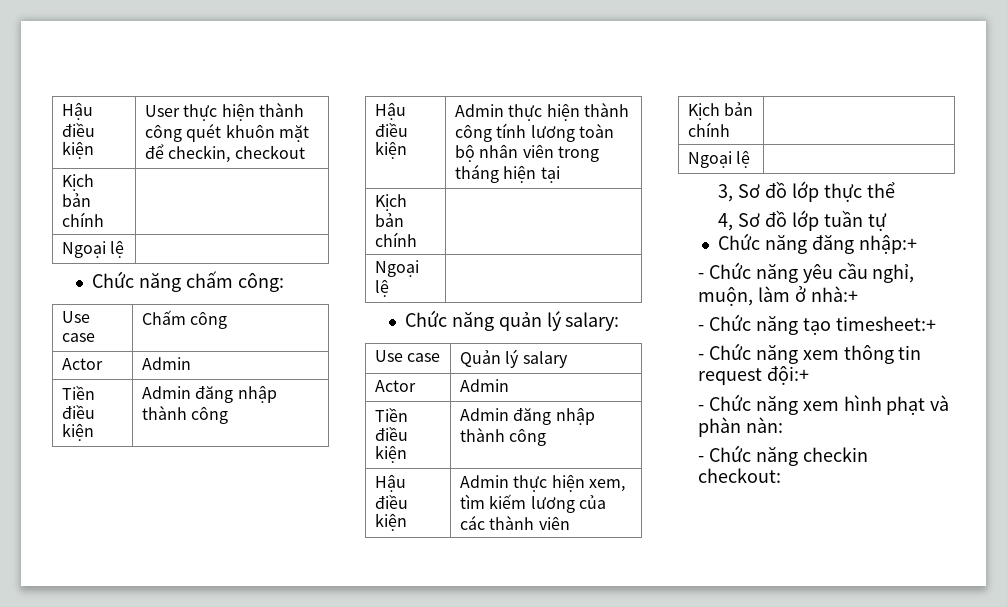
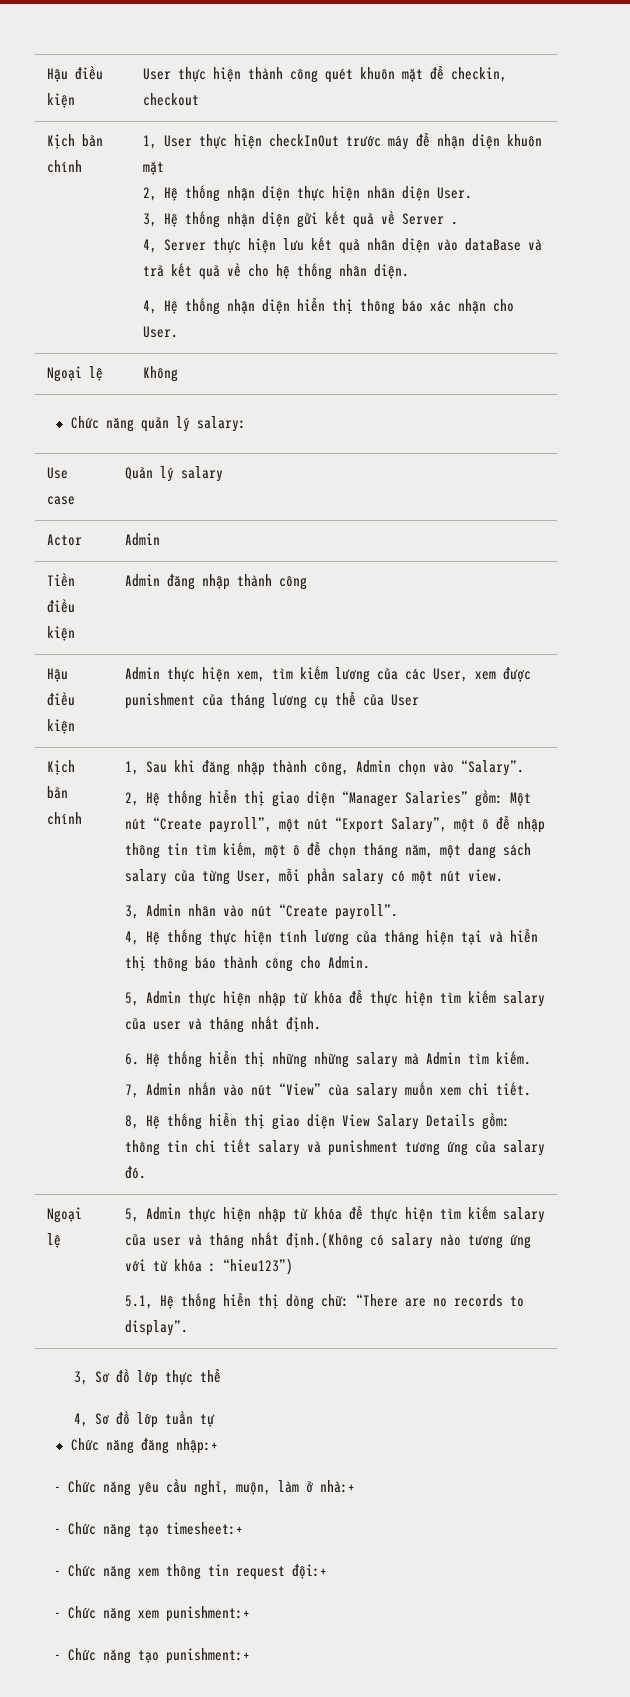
  Hậu điều kiện | User thực hiện thành công quét khuôn mặt để checkin, checkout
- Kịch bản chính |
- Ngoại lệ |
- Chức năng chấm công:
- Use case | Chấm công
- Actor | Admin
- Tiền điều kiện | Admin đăng nhập thành công
- Hậu điều kiện | Admin thực hiện thành công tính lương toàn bộ nhân viên trong tháng hiện tại
- Kịch bản chính |
- Ngoại lệ |
+ Kịch bản chính | 1, User thực hiện checkInOut trước máy để nhận diện khuôn mặt
+ 2, Hệ thống nhận diện thực hiện nhân diện User.
+ 3, Hệ thống nhận diện gửi kết quả về Server .
+ 4, Server thực hiện lưu kết quả nhân diện vào dataBase và trả kết quả về cho hệ thống nhân diện.
+ 4, Hệ thống nhận diện hiển thị thông báo xác nhận cho User.
+ Ngoại lệ | Không
- Hậu điều kiện | Admin thực hiện xem, tìm kiếm lương của các thành viên
- Kịch bản chính |
- Ngoại lệ |
+ Hậu điều kiện | Admin thực hiện xem, tìm kiếm lương của các User, xem được punishment của tháng lương cụ thể của User
+ Kịch bản chính | 1, Sau khi đăng nhập thành công, Admin chọn vào “Salary”.
+ 2, Hệ thống hiển thị giao diện “Manager Salaries” gồm: Một nút “Create payroll”, một nút “Export Salary”, một ô để nhập thông tin tìm kiếm, một ô để chọn tháng năm, một dang sách salary của từng User, mỗi phần salary có một nút view.
+ 3, Admin nhân vào nút “Create payroll”.
+ 4, Hệ thống thực hiện tính lương của tháng hiện tại và hiển thị thông báo thành công cho Admin.
+ 5, Admin thực hiện nhập từ khóa để thực hiện tìm kiếm salary của user và tháng nhất định.
+ 6. Hệ thống hiển thị những những salary mà Admin tìm kiếm.
+ 7, Admin nhấn vào nút “View” cùa salary muốn xem chi tiết.
+ 8, Hệ thống hiển thị giao diện View Salary Details gồm: thông tin chi tiết salary và punishment tương ứng của salary đó.
+ Ngoại lệ | 5, Admin thực hiện nhập từ khóa để thực hiện tìm kiếm salary của user và tháng nhất định.(Không có salary nào tương ứng với từ khóa : “hieu123”)
+ 5.1, Hệ thống hiển thị dòng chữ: “There are no records to display”.
- - Chức năng xem hình phạt và phàn nàn:
- - Chức năng checkin checkout:
+ - Chức năng xem punishment:+
+ - Chức năng tạo punishment:+

